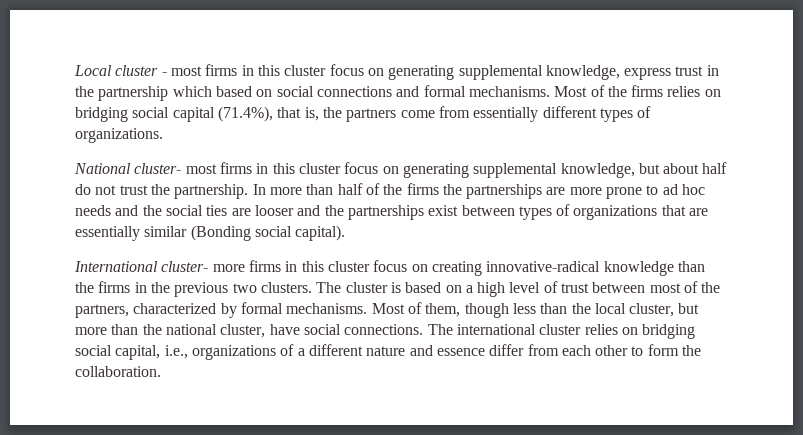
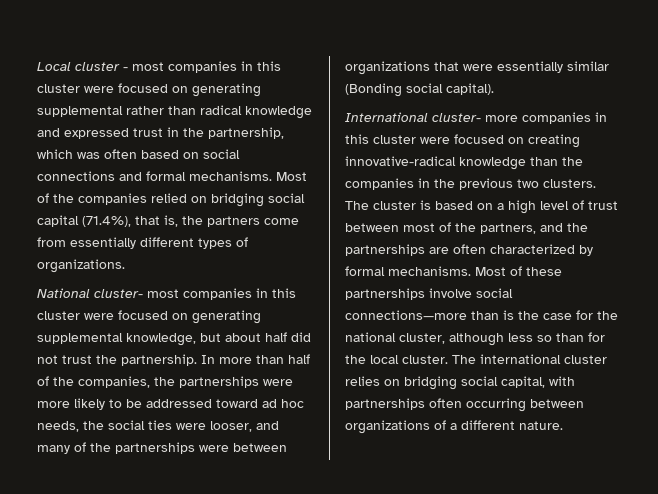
- Local cluster - most firms in this cluster focus on generating supplemental knowledge, express trust in the partnership which based on social connections and formal mechanisms.
+ Local cluster - most companies in this cluster were focused on generating supplemental rather than radical knowledge and expressed trust in the partnership, which was often based on social connections and formal mechanisms.
- Most of the firms relies on bridging social capital (71.4%), that is, the partners come from essentially different types of organizations.
+ Most of the companies relied on bridging social capital (71.4%), that is, the partners come from essentially different types of organizations.
- National cluster- most firms in this cluster focus on generating supplemental knowledge, but about half do not trust the partnership.
+ National cluster- most companies in this cluster were focused on generating supplemental knowledge, but about half did not trust the partnership.
- In more than half of the firms the partnerships are more prone to ad hoc needs and the social ties are looser and the partnerships exist between types of organizations that are essentially similar (Bonding social capital).
+ In more than half of the companies, the partnerships were more likely to be addressed toward ad hoc needs, the social ties were looser, and many of the partnerships were between organizations that were essentially similar (Bonding social capital).
- International cluster- more firms in this cluster focus on creating innovative-radical knowledge than the firms in the previous two clusters.
+ International cluster- more companies in this cluster were focused on creating innovative-radical knowledge than the companies in the previous two clusters.
- The cluster is based on a high level of trust between most of the partners, characterized by formal mechanisms.
+ The cluster is based on a high level of trust between most of the partners, and the partnerships are often characterized by formal mechanisms.
- Most of them, though less than the local cluster, but more than the national cluster, have social connections.
+ Most of these partnerships involve social connections—more than is the case for the national cluster, although less so than for the local cluster.
- The international cluster relies on bridging social capital, i.e., organizations of a different nature and essence differ from each other to form the collaboration.
+ The international cluster relies on bridging social capital, with partnerships often occurring between organizations of a different nature.

